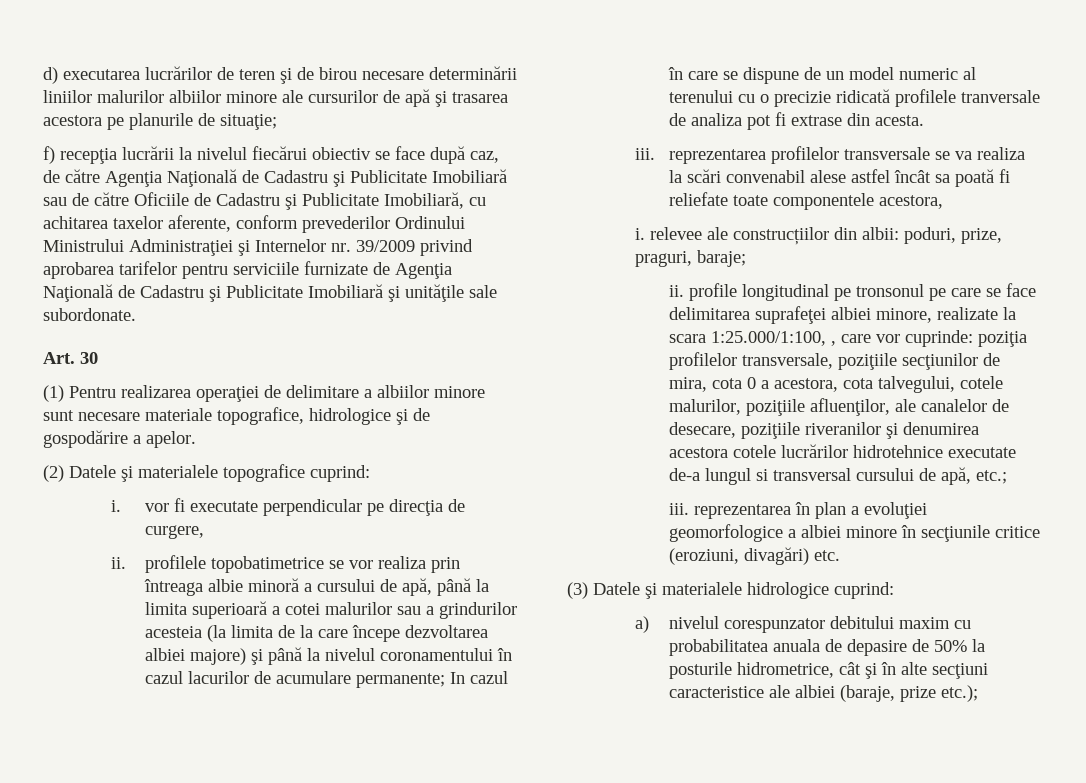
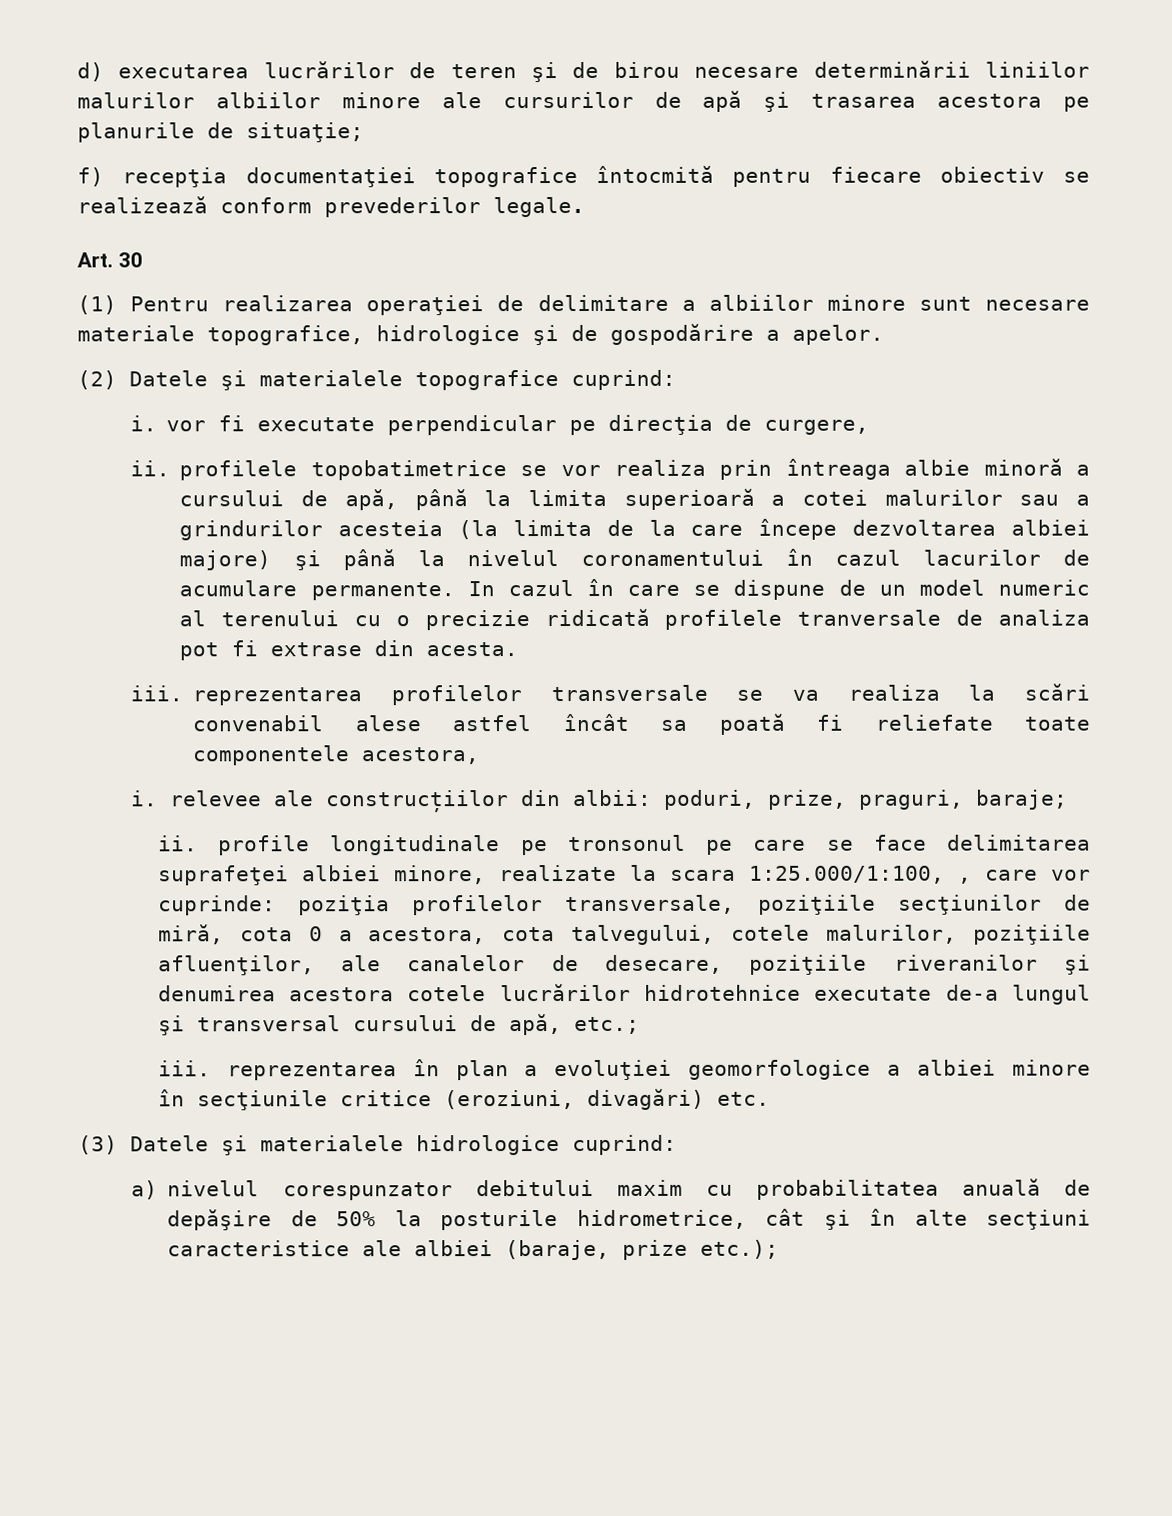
- f) recepţia lucrării la nivelul fiecărui obiectiv se face după caz, de către Agenţia Naţională de Cadastru şi Publicitate Imobiliară sau de către Oficiile de Cadastru şi Publicitate Imobiliară, cu achitarea taxelor aferente, conform prevederilor Ordinului Ministrului Administraţiei şi Internelor nr. 39/2009 privind aprobarea tarifelor pentru serviciile furnizate de Agenţia Naţională de Cadastru şi Publicitate Imobiliară şi unităţile sale subordonate.
+ f) recepţia documentaţiei topografice întocmită pentru fiecare obiectiv se realizează conform prevederilor legale.
- ii. profilele topobatimetrice se vor realiza prin întreaga albie minoră a cursului de apă, până la limita superioară a cotei malurilor sau a grindurilor acesteia (la limita de la care începe dezvoltarea albiei majore) şi până la nivelul coronamentului în cazul lacurilor de acumulare permanente;
+ ii. profilele topobatimetrice se vor realiza prin întreaga albie minoră a cursului de apă, până la limita superioară a cotei malurilor sau a grindurilor acesteia (la limita de la care începe dezvoltarea albiei majore) şi până la nivelul coronamentului în cazul lacurilor de acumulare permanente.
- ii. profile longitudinal pe tronsonul pe care se face delimitarea suprafeţei albiei minore, realizate la scara 1:25.000/1:100, , care vor cuprinde: poziţia profilelor transversale, poziţiile secţiunilor de mira, cota 0 a acestora, cota talvegului, cotele malurilor, poziţiile afluenţilor, ale canalelor de desecare, poziţiile riveranilor şi denumirea acestora cotele lucrărilor hidrotehnice executate de-a lungul si transversal cursului de apă, etc.;
+ ii. profile longitudinale pe tronsonul pe care se face delimitarea suprafeţei albiei minore, realizate la scara 1:25.000/1:100, , care vor cuprinde: poziţia profilelor transversale, poziţiile secţiunilor de miră, cota 0 a acestora, cota talvegului, cotele malurilor, poziţiile afluenţilor, ale canalelor de desecare, poziţiile riveranilor şi denumirea acestora cotele lucrărilor hidrotehnice executate de-a lungul şi transversal cursului de apă, etc.;
- a) nivelul corespunzator debitului maxim cu probabilitatea anuala de depasire de 50% la posturile hidrometrice, cât şi în alte secţiuni caracteristice ale albiei (baraje, prize etc.);
+ a) nivelul corespunzator debitului maxim cu probabilitatea anuală de depăşire de 50% la posturile hidrometrice, cât şi în alte secţiuni caracteristice ale albiei (baraje, prize etc.);

